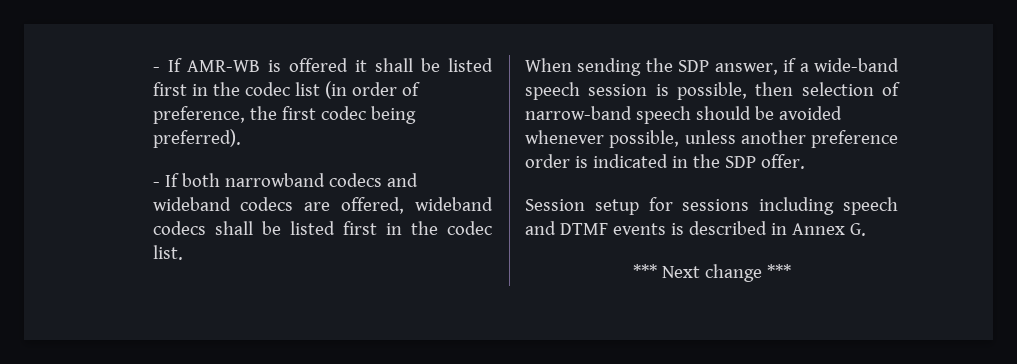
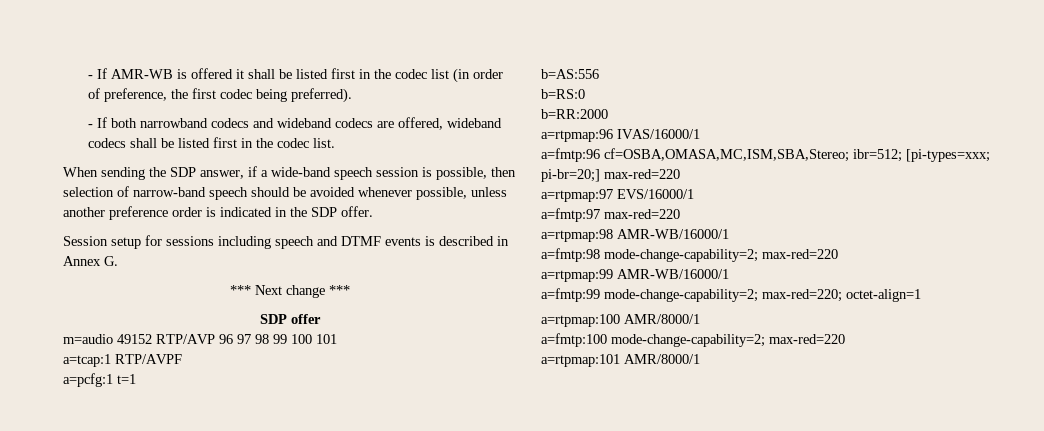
+ SDP offer
+ m=audio 49152 RTP/AVP 96 97 98 99 100 101
+ a=tcap:1 RTP/AVPF
+ a=pcfg:1 t=1
+ b=AS:556
+ b=RS:0
+ b=RR:2000
+ a=rtpmap:96 IVAS/16000/1
+ a=fmtp:96 cf=OSBA,OMASA,MC,ISM,SBA,Stereo; ibr=512; [pi-types=xxx; pi-br=20;] max-red=220
+ a=rtpmap:97 EVS/16000/1
+ a=fmtp:97 max-red=220
+ a=rtpmap:98 AMR-WB/16000/1
+ a=fmtp:98 mode-change-capability=2; max-red=220
+ a=rtpmap:99 AMR-WB/16000/1
+ a=fmtp:99 mode-change-capability=2; max-red=220; octet-align=1
+ a=rtpmap:100 AMR/8000/1
+ a=fmtp:100 mode-change-capability=2; max-red=220
+ a=rtpmap:101 AMR/8000/1

